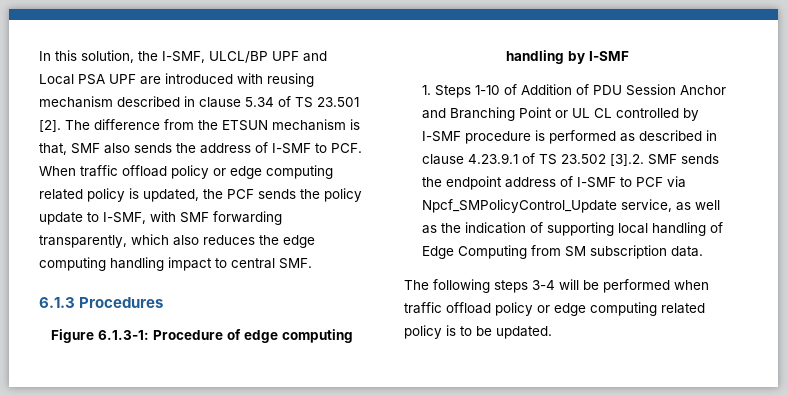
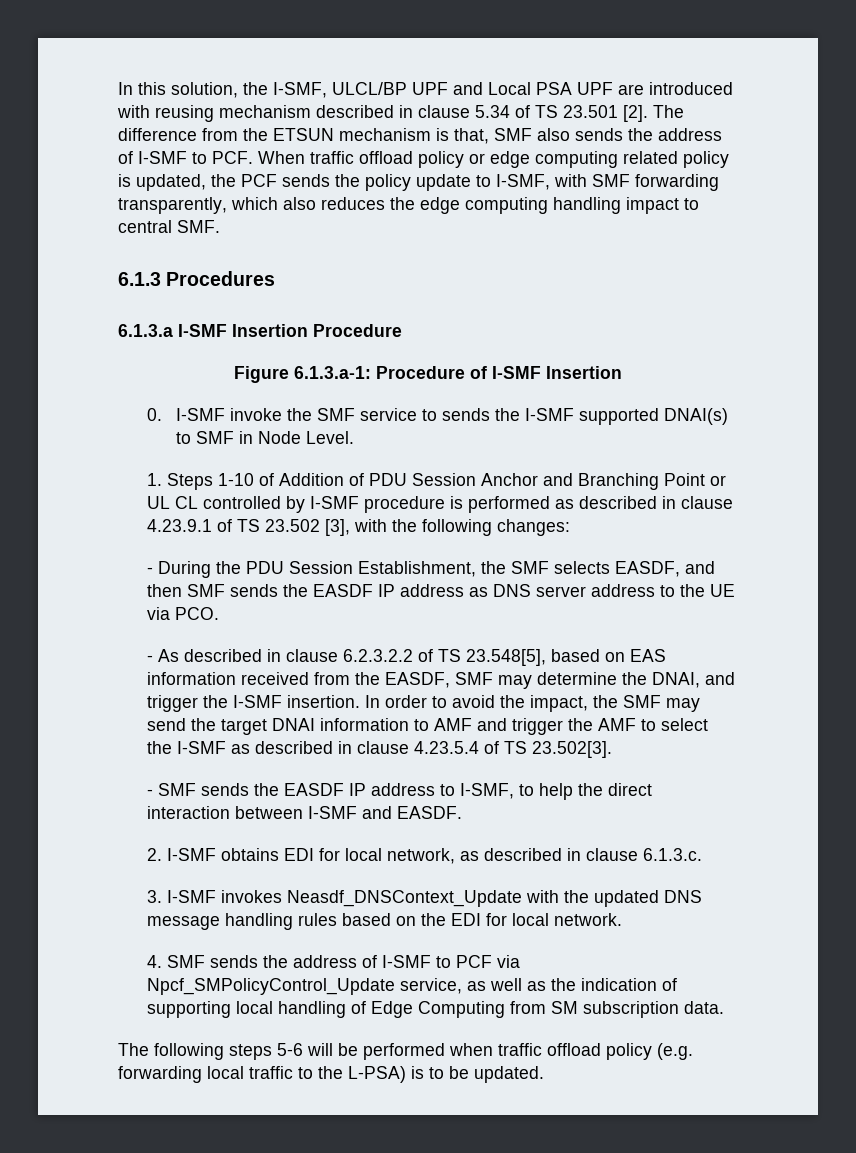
+ 6.1.3.a I-SMF Insertion Procedure
- Figure 6.1.3-1: Procedure of edge computing handling by I-SMF
+ Figure 6.1.3.a-1: Procedure of I-SMF Insertion
+ 0. I-SMF invoke the SMF service to sends the I-SMF supported DNAI(s) to SMF in Node Level.
- 1. Steps 1-10 of Addition of PDU Session Anchor and Branching Point or UL CL controlled by I-SMF procedure is performed as described in clause 4.23.9.1 of TS 23.502 [3].2. SMF sends the endpoint address of I-SMF to PCF via Npcf_SMPolicyControl_Update service, as well as the indication of supporting local handling of Edge Computing from SM subscription data.
+ 1. Steps 1-10 of Addition of PDU Session Anchor and Branching Point or UL CL controlled by I-SMF procedure is performed as described in clause 4.23.9.1 of TS 23.502 [3], with the following changes:
+ - During the PDU Session Establishment, the SMF selects EASDF, and then SMF sends the EASDF IP address as DNS server address to the UE via PCO.
+ - As described in clause 6.2.3.2.2 of TS 23.548[5], based on EAS information received from the EASDF, SMF may determine the DNAI, and trigger the I-SMF insertion. In order to avoid the impact, the SMF may send the target DNAI information to AMF and trigger the AMF to select the I-SMF as described in clause 4.23.5.4 of TS 23.502[3].
+ - SMF sends the EASDF IP address to I-SMF, to help the direct interaction between I-SMF and EASDF.
+ 2. I-SMF obtains EDI for local network, as described in clause 6.1.3.c.
+ 3. I-SMF invokes Neasdf_DNSContext_Update with the updated DNS message handling rules based on the EDI for local network.
+ 4. SMF sends the address of I-SMF to PCF via Npcf_SMPolicyControl_Update service, as well as the indication of supporting local handling of Edge Computing from SM subscription data.
- The following steps 3-4 will be performed when traffic offload policy or edge computing related policy is to be updated.
+ The following steps 5-6 will be performed when traffic offload policy (e.g. forwarding local traffic to the L-PSA) is to be updated.

